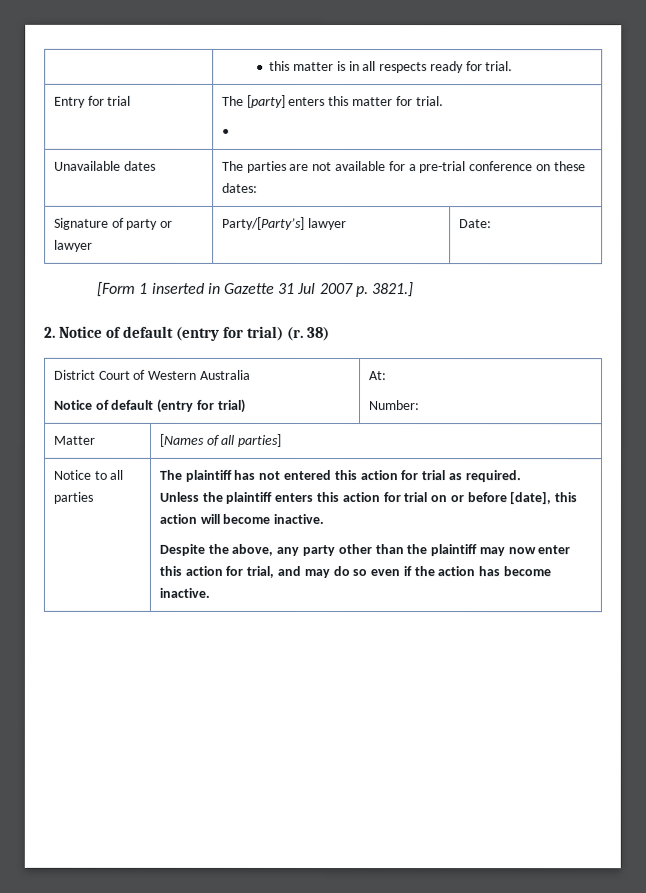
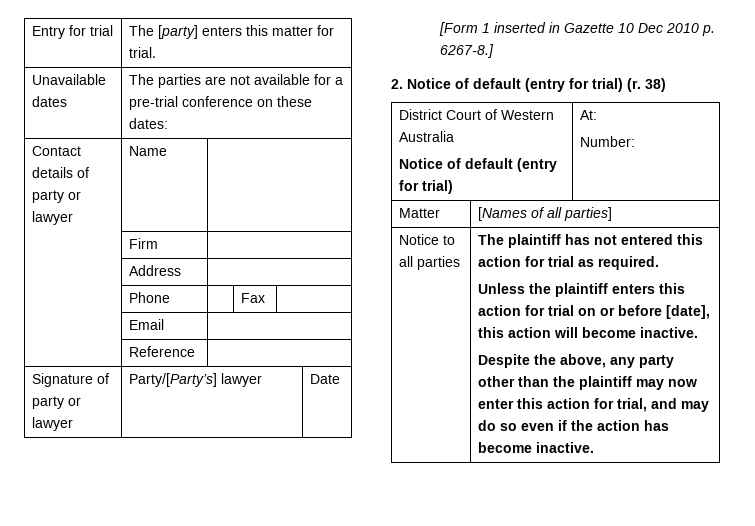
- | this matter is in all respects ready for trial.
  Entry for trial | The [party] enters this matter for trial.
- •
+ Contact details of party or lawyer | Name |
+ | Firm |
+ | Address |
+ | Phone | | Fax |
+ | Email |
+ | Reference |
- Signature of party or lawyer | Party/[Party’s] lawyer | Date:
+ Signature of party or lawyer | Party/[Party’s] lawyer | Date
- [Form 1 inserted in Gazette 31 Jul 2007 p. 3821.]
+ [Form 1 inserted in Gazette 10 Dec 2010 p. 6267-8.]

